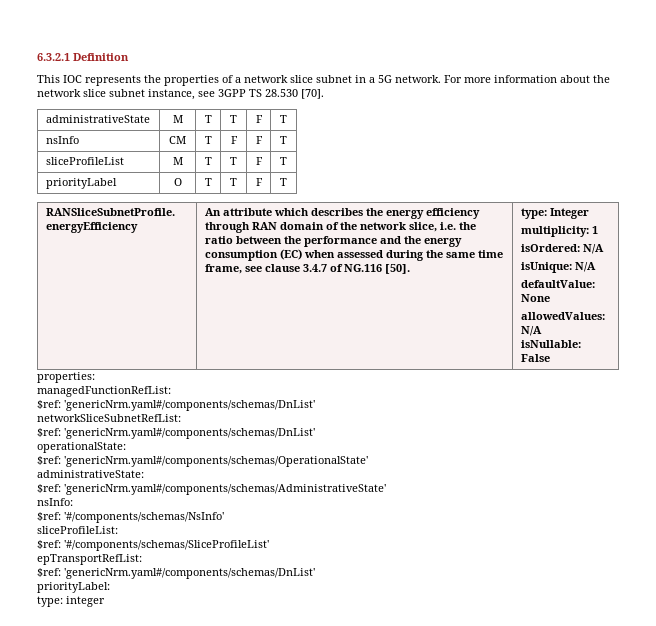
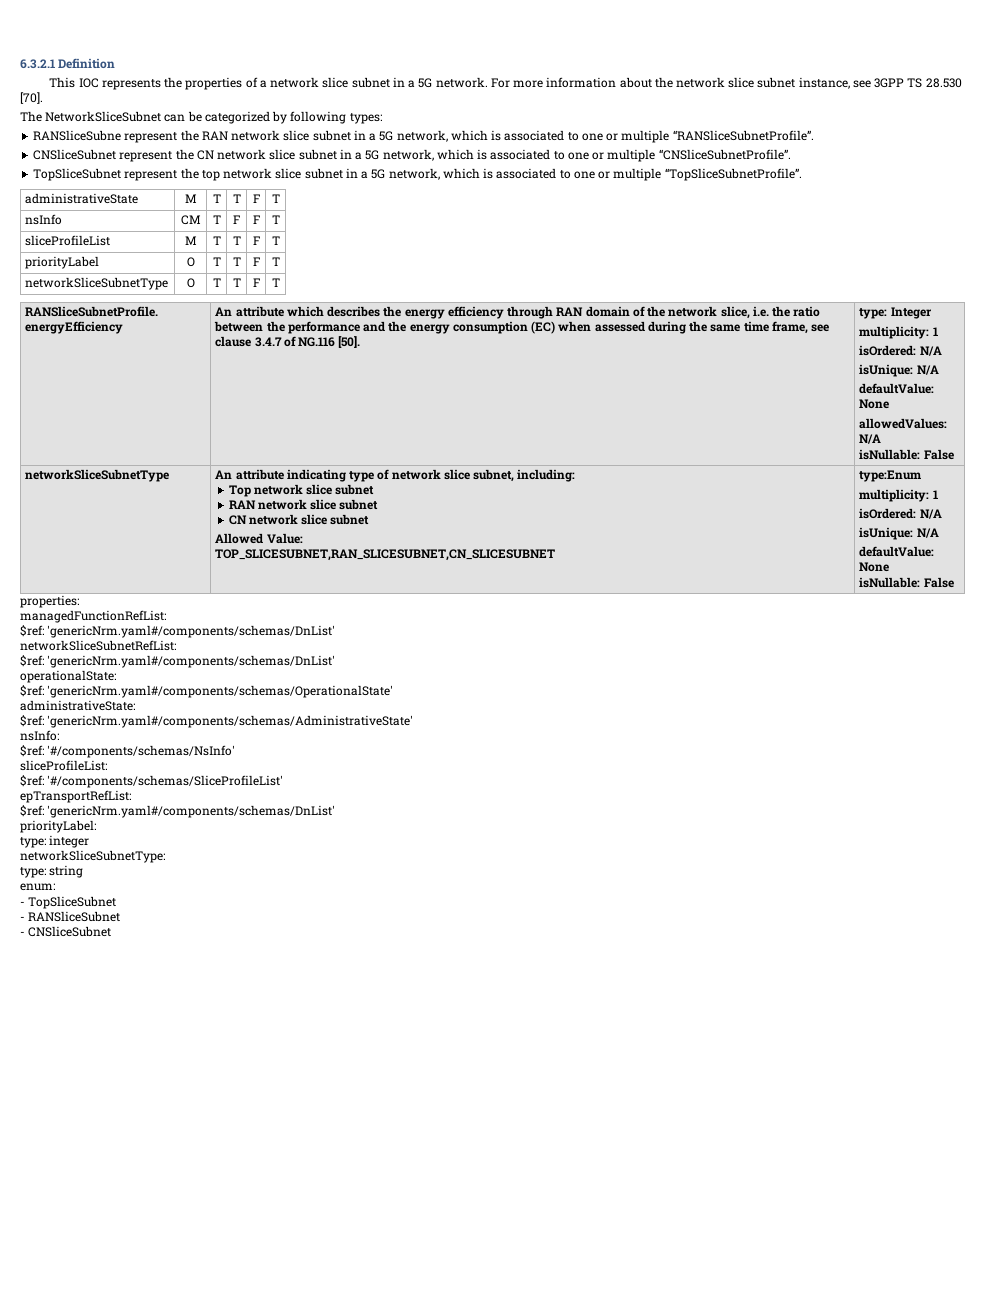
+ The NetworkSliceSubnet can be categorized by following types:
+ RANSliceSubne represent the RAN network slice subnet in a 5G network, which is associated to one or multiple “RANSliceSubnetProfile”.
+ CNSliceSubnet represent the CN network slice subnet in a 5G network, which is associated to one or multiple “CNSliceSubnetProfile”.
+ TopSliceSubnet represent the top network slice subnet in a 5G network, which is associated to one or multiple “TopSliceSubnetProfile”.
+ networkSliceSubnetType | O | T | T | F | T
+ networkSliceSubnetType | An attribute indicating type of network slice subnet, including:
+ Top network slice subnet
+ RAN network slice subnet
+ CN network slice subnet
+ Allowed Value:
+ TOP_SLICESUBNET,RAN_SLICESUBNET,CN_SLICESUBNET | type:Enum
+ multiplicity: 1
+ isOrdered: N/A
+ isUnique: N/A
+ defaultValue: None
+ isNullable: False
+ networkSliceSubnetType:
+ type: string
+ enum:
+ - TopSliceSubnet
+ - RANSliceSubnet
+ - CNSliceSubnet

